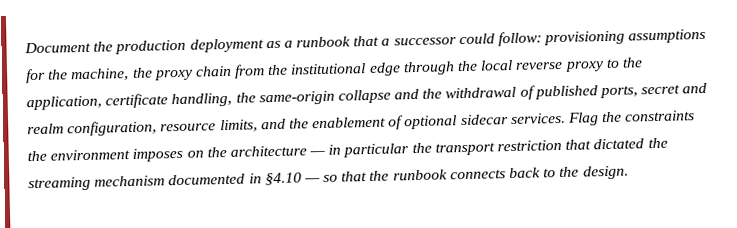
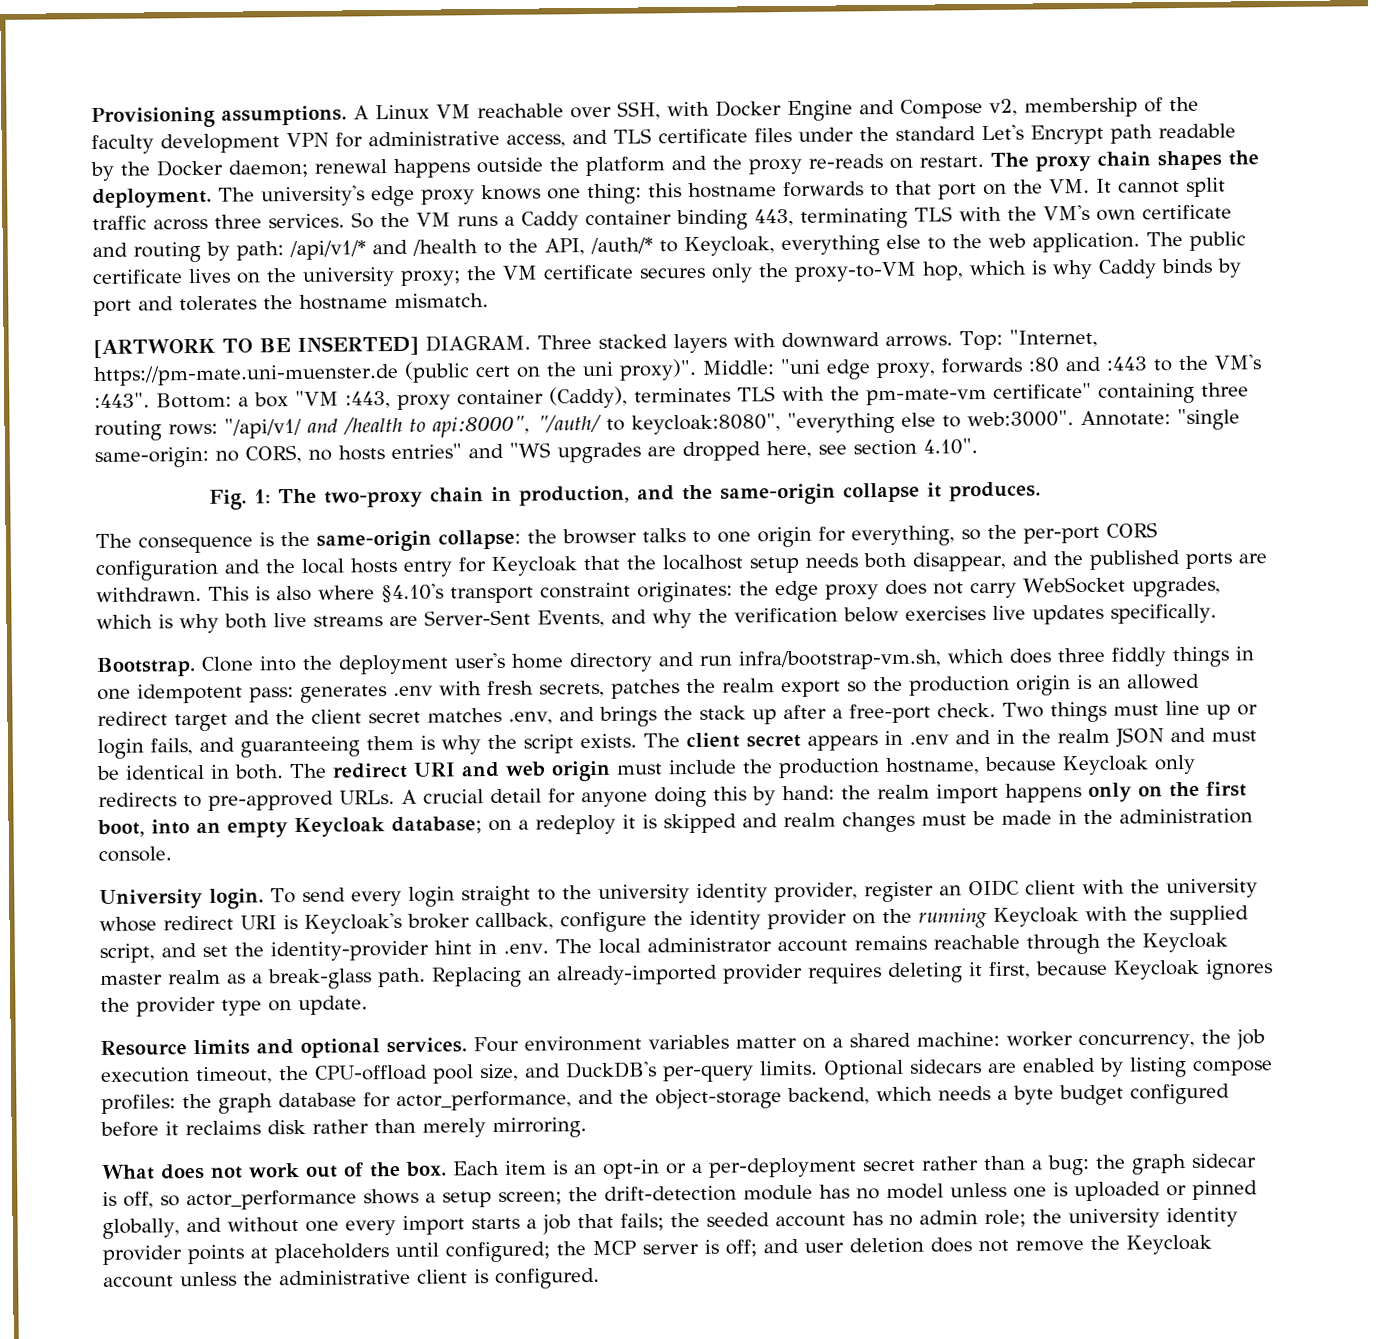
- Document the production deployment as a runbook that a successor could follow: provisioning assumptions for the machine, the proxy chain from the institutional edge through the local reverse proxy to the application, certificate handling, the same-origin collapse and the withdrawal of published ports, secret and realm configuration, resource limits, and the enablement of optional sidecar services. Flag the constraints the environment imposes on the architecture — in particular the transport restriction that dictated the streaming mechanism documented in §4.10 — so that the runbook connects back to the design.
+ Provisioning assumptions. A Linux VM reachable over SSH, with Docker Engine and Compose v2, membership of the faculty development VPN for administrative access, and TLS certificate files under the standard Let's Encrypt path readable by the Docker daemon; renewal happens outside the platform and the proxy re-reads on restart. The proxy chain shapes the deployment. The university's edge proxy knows one thing: this hostname forwards to that port on the VM. It cannot split traffic across three services. So the VM runs a Caddy container binding 443, terminating TLS with the VM's own certificate and routing by path: /api/v1/* and /health to the API, /auth/* to Keycloak, everything else to the web application. The public certificate lives on the university proxy; the VM certificate secures only the proxy-to-VM hop, which is why Caddy binds by port and tolerates the hostname mismatch.
+ [ARTWORK TO BE INSERTED] DIAGRAM. Three stacked layers with downward arrows. Top: "Internet, https://pm-mate.uni-muenster.de (public cert on the uni proxy)". Middle: "uni edge proxy, forwards :80 and :443 to the VM's :443". Bottom: a box "VM :443, proxy container (Caddy), terminates TLS with the pm-mate-vm certificate" containing three routing rows: "/api/v1/ and /health to api:8000", "/auth/ to keycloak:8080", "everything else to web:3000". Annotate: "single same-origin: no CORS, no hosts entries" and "WS upgrades are dropped here, see section 4.10".
+ Fig. 1: The two-proxy chain in production, and the same-origin collapse it produces.
+ The consequence is the same-origin collapse: the browser talks to one origin for everything, so the per-port CORS configuration and the local hosts entry for Keycloak that the localhost setup needs both disappear, and the published ports are withdrawn. This is also where §4.10's transport constraint originates: the edge proxy does not carry WebSocket upgrades, which is why both live streams are Server-Sent Events, and why the verification below exercises live updates specifically.
+ Bootstrap. Clone into the deployment user's home directory and run infra/bootstrap-vm.sh, which does three fiddly things in one idempotent pass: generates .env with fresh secrets, patches the realm export so the production origin is an allowed redirect target and the client secret matches .env, and brings the stack up after a free-port check. Two things must line up or login fails, and guaranteeing them is why the script exists. The client secret appears in .env and in the realm JSON and must be identical in both. The redirect URI and web origin must include the production hostname, because Keycloak only redirects to pre-approved URLs. A crucial detail for anyone doing this by hand: the realm import happens only on the first boot, into an empty Keycloak database; on a redeploy it is skipped and realm changes must be made in the administration console.
+ University login. To send every login straight to the university identity provider, register an OIDC client with the university whose redirect URI is Keycloak's broker callback, configure the identity provider on the running Keycloak with the supplied script, and set the identity-provider hint in .env. The local administrator account remains reachable through the Keycloak master realm as a break-glass path. Replacing an already-imported provider requires deleting it first, because Keycloak ignores the provider type on update.
+ Resource limits and optional services. Four environment variables matter on a shared machine: worker concurrency, the job execution timeout, the CPU-offload pool size, and DuckDB's per-query limits. Optional sidecars are enabled by listing compose profiles: the graph database for actor_performance, and the object-storage backend, which needs a byte budget configured before it reclaims disk rather than merely mirroring.
+ What does not work out of the box. Each item is an opt-in or a per-deployment secret rather than a bug: the graph sidecar is off, so actor_performance shows a setup screen; the drift-detection module has no model unless one is uploaded or pinned globally, and without one every import starts a job that fails; the seeded account has no admin role; the university identity provider points at placeholders until configured; the MCP server is off; and user deletion does not remove the Keycloak account unless the administrative client is configured.

